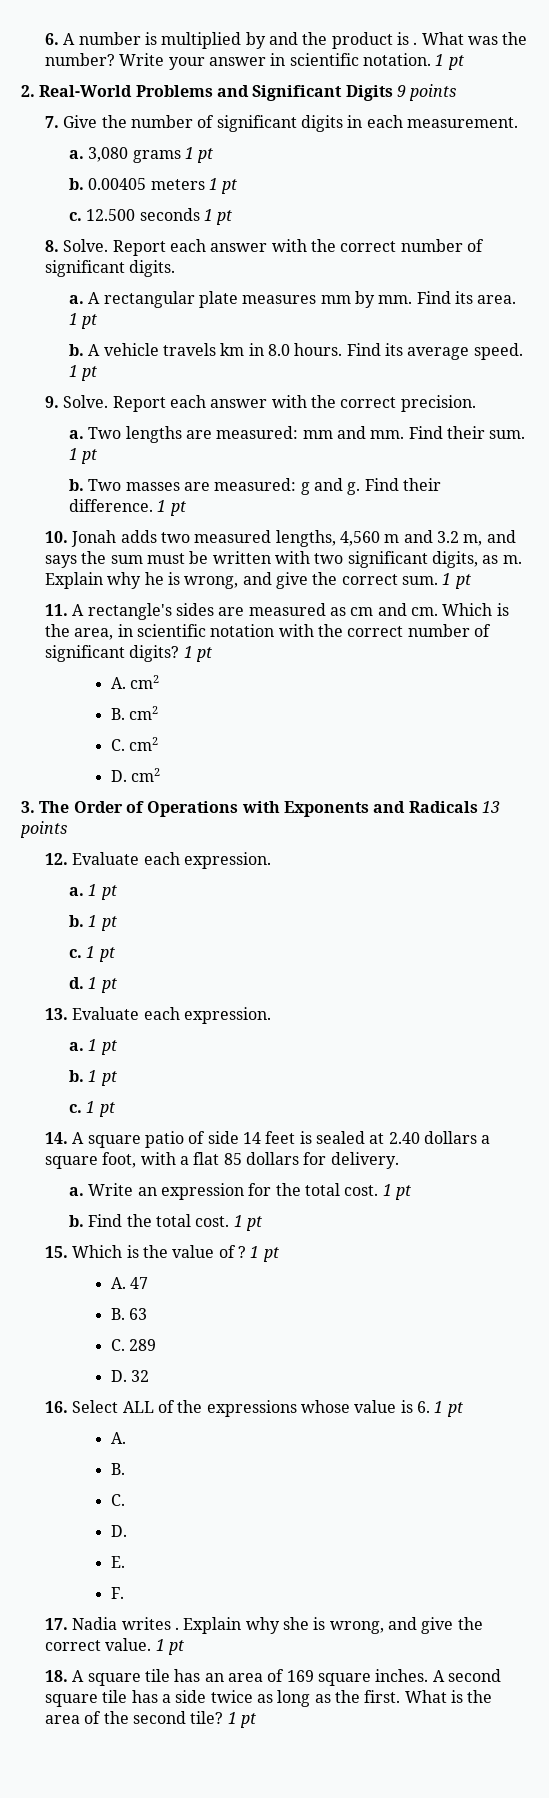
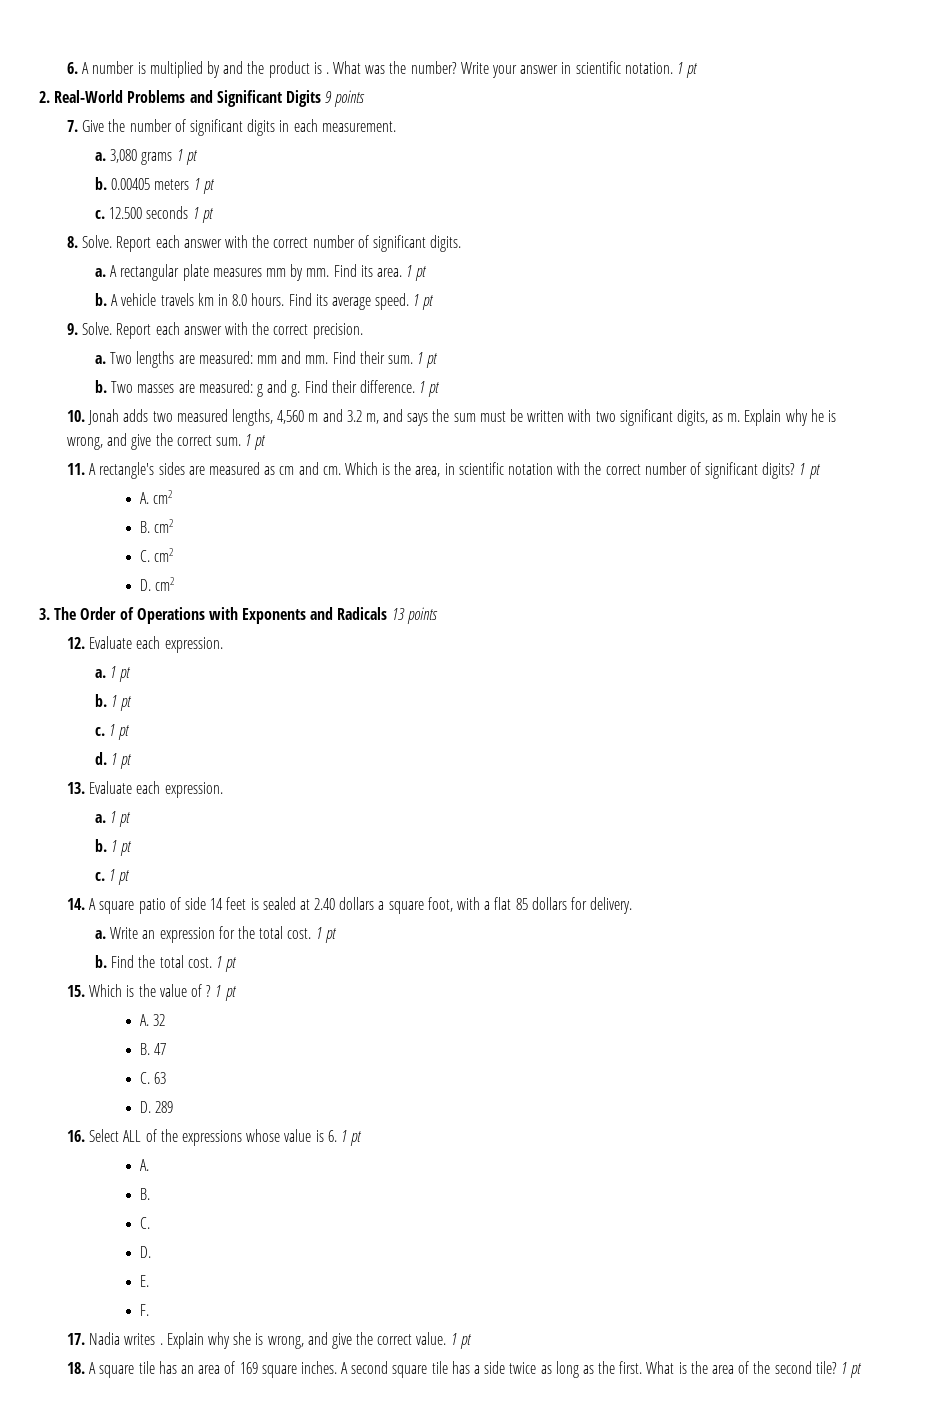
- A. 47
+ A. 32
+ B. 47
- B. 63
+ C. 63
- C. 289
+ D. 289
- D. 32

